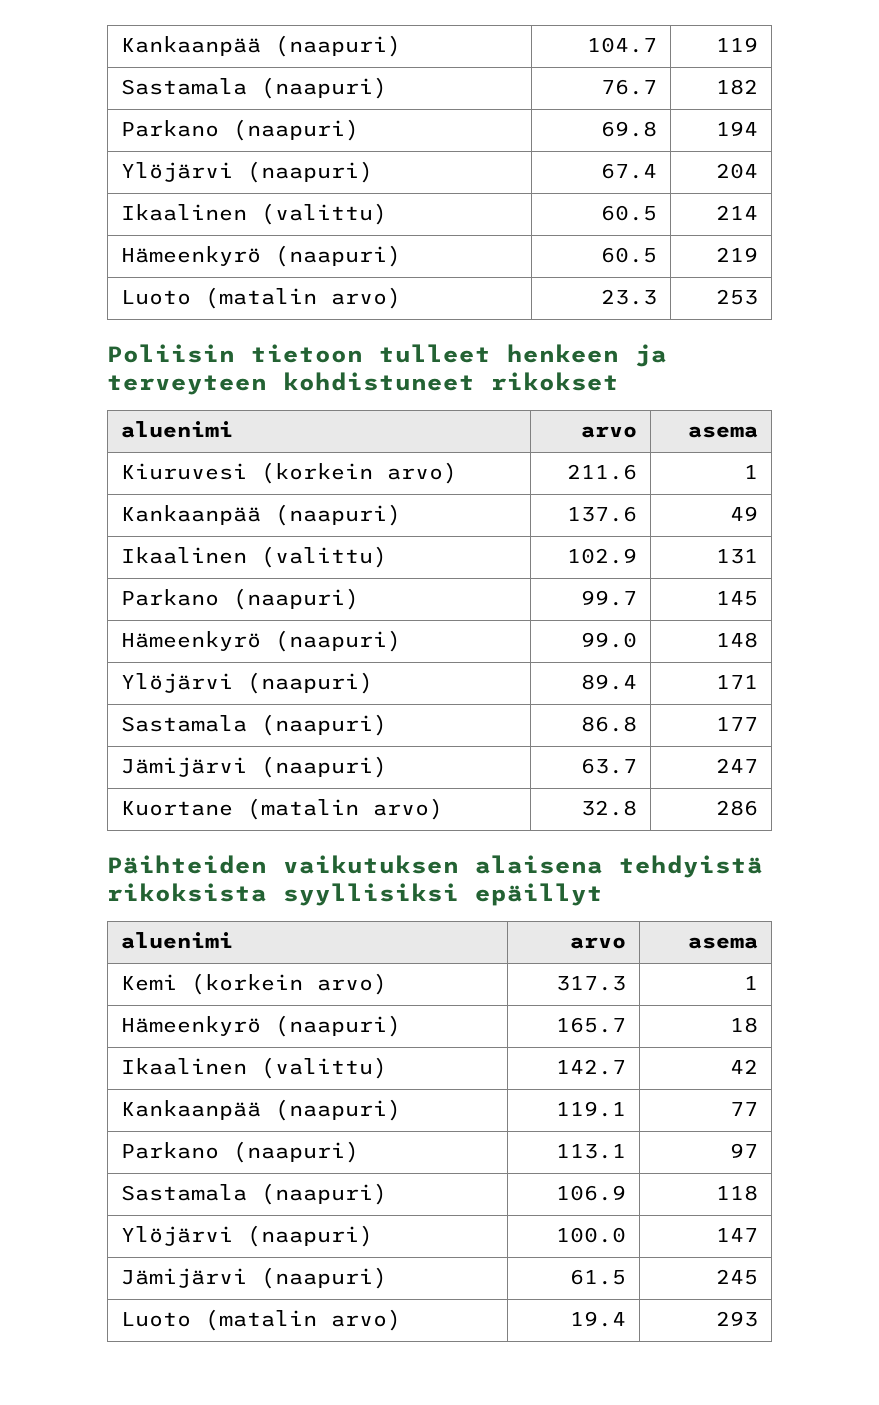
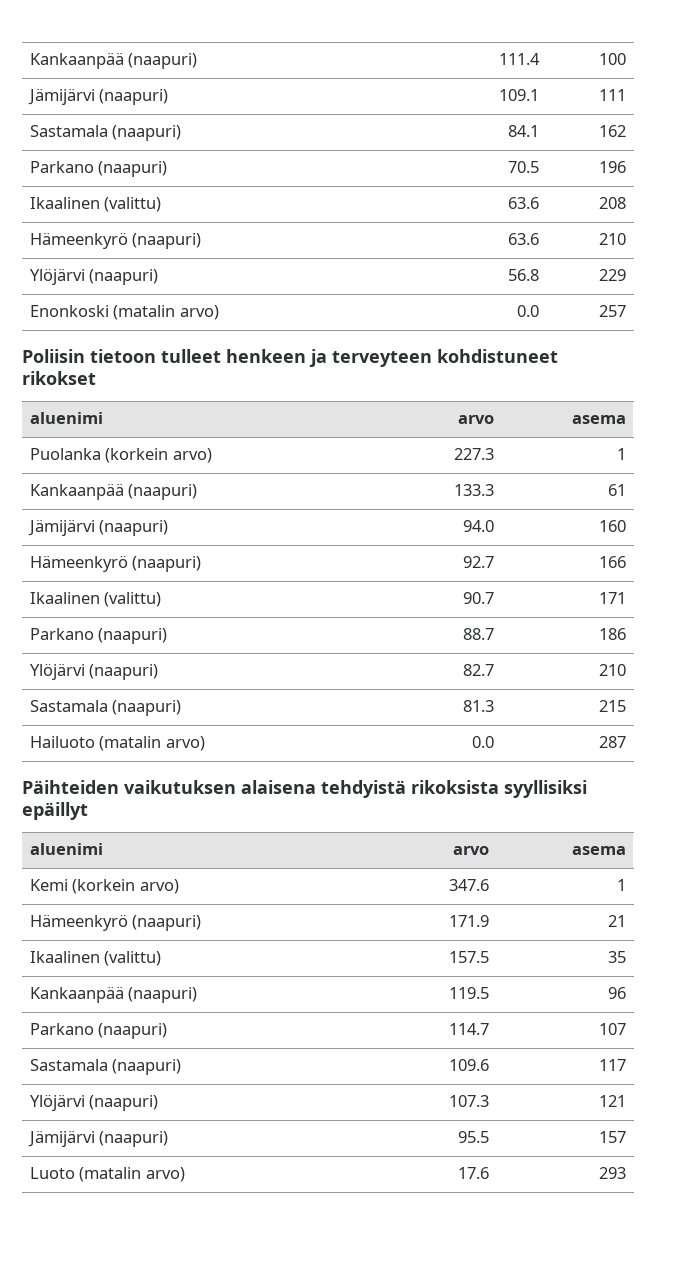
- Kankaanpää (naapuri) | 104.7 | 119
- Sastamala (naapuri) | 76.7 | 182
- Parkano (naapuri) | 69.8 | 194
- Ylöjärvi (naapuri) | 67.4 | 204
- Ikaalinen (valittu) | 60.5 | 214
- Hämeenkyrö (naapuri) | 60.5 | 219
- Luoto (matalin arvo) | 23.3 | 253
+ Kankaanpää (naapuri) | 111.4 | 100
+ Jämijärvi (naapuri) | 109.1 | 111
+ Sastamala (naapuri) | 84.1 | 162
+ Parkano (naapuri) | 70.5 | 196
+ Ikaalinen (valittu) | 63.6 | 208
+ Hämeenkyrö (naapuri) | 63.6 | 210
+ Ylöjärvi (naapuri) | 56.8 | 229
+ Enonkoski (matalin arvo) | 0.0 | 257
- Kiuruvesi (korkein arvo) | 211.6 | 1
+ Puolanka (korkein arvo) | 227.3 | 1
- Kankaanpää (naapuri) | 137.6 | 49
- Ikaalinen (valittu) | 102.9 | 131
- Parkano (naapuri) | 99.7 | 145
- Hämeenkyrö (naapuri) | 99.0 | 148
- Ylöjärvi (naapuri) | 89.4 | 171
- Sastamala (naapuri) | 86.8 | 177
- Jämijärvi (naapuri) | 63.7 | 247
- Kuortane (matalin arvo) | 32.8 | 286
+ Kankaanpää (naapuri) | 133.3 | 61
+ Jämijärvi (naapuri) | 94.0 | 160
+ Hämeenkyrö (naapuri) | 92.7 | 166
+ Ikaalinen (valittu) | 90.7 | 171
+ Parkano (naapuri) | 88.7 | 186
+ Ylöjärvi (naapuri) | 82.7 | 210
+ Sastamala (naapuri) | 81.3 | 215
+ Hailuoto (matalin arvo) | 0.0 | 287
- Kemi (korkein arvo) | 317.3 | 1
+ Kemi (korkein arvo) | 347.6 | 1
- Hämeenkyrö (naapuri) | 165.7 | 18
- Ikaalinen (valittu) | 142.7 | 42
- Kankaanpää (naapuri) | 119.1 | 77
- Parkano (naapuri) | 113.1 | 97
- Sastamala (naapuri) | 106.9 | 118
- Ylöjärvi (naapuri) | 100.0 | 147
- Jämijärvi (naapuri) | 61.5 | 245
- Luoto (matalin arvo) | 19.4 | 293
+ Hämeenkyrö (naapuri) | 171.9 | 21
+ Ikaalinen (valittu) | 157.5 | 35
+ Kankaanpää (naapuri) | 119.5 | 96
+ Parkano (naapuri) | 114.7 | 107
+ Sastamala (naapuri) | 109.6 | 117
+ Ylöjärvi (naapuri) | 107.3 | 121
+ Jämijärvi (naapuri) | 95.5 | 157
+ Luoto (matalin arvo) | 17.6 | 293

